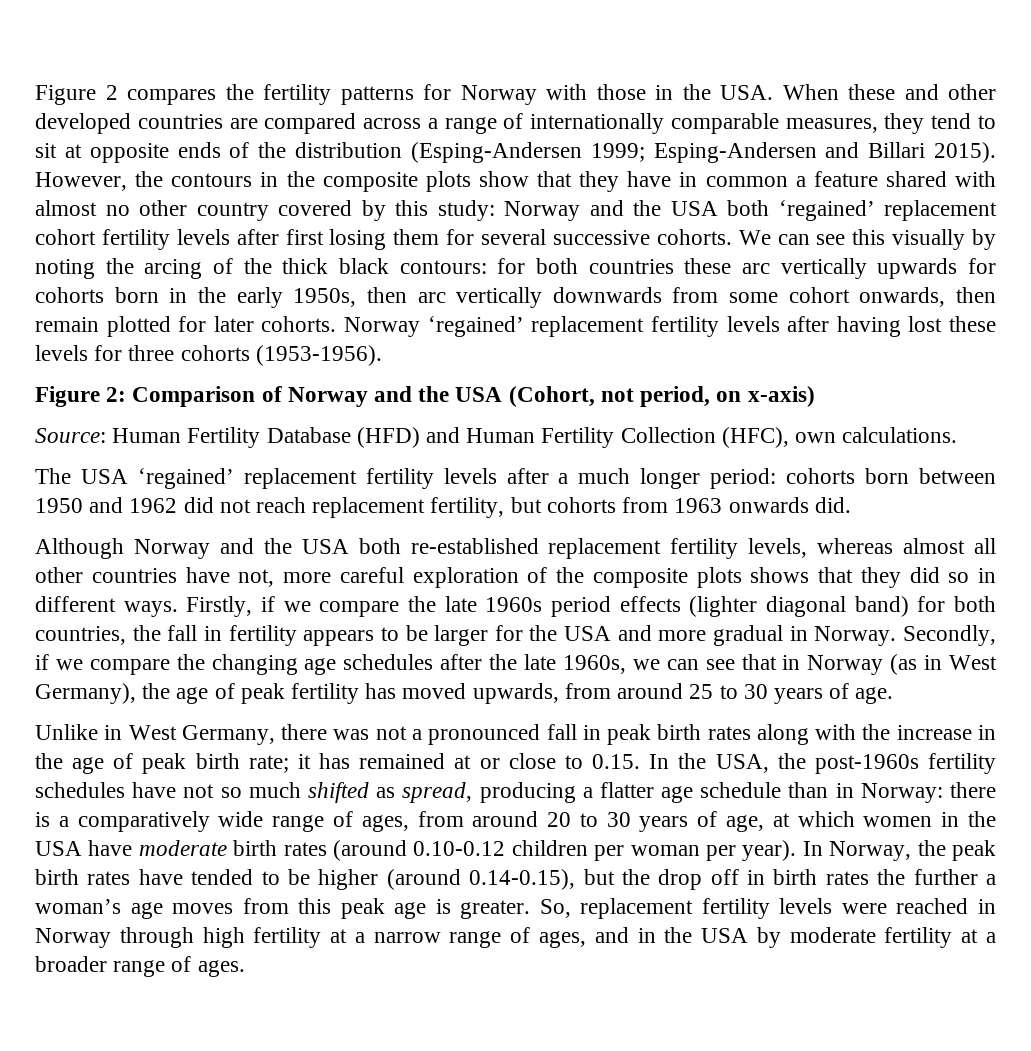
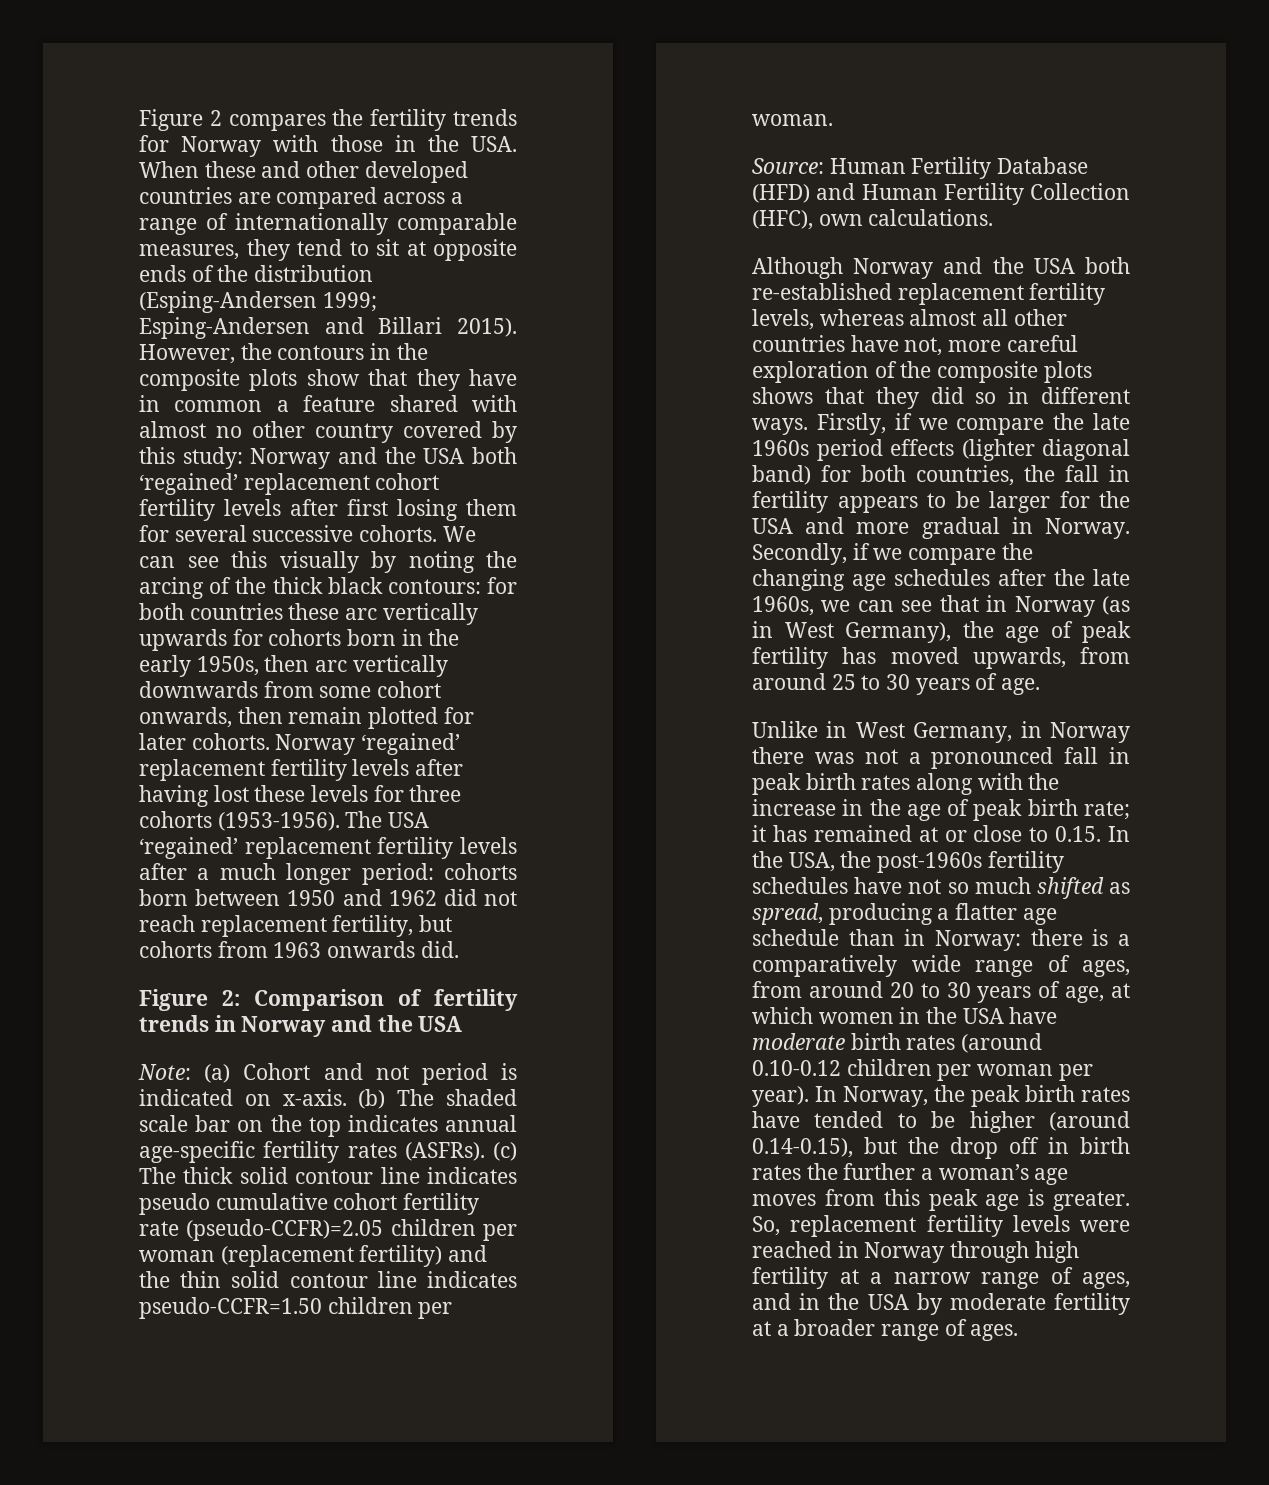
- Figure 2 compares the fertility patterns for Norway with those in the USA. When these and other developed countries are compared across a range of internationally comparable measures, they tend to sit at opposite ends of the distribution (Esping-Andersen 1999; Esping‐Andersen and Billari 2015).
+ Figure 2 compares the fertility trends for Norway with those in the USA. When these and other developed countries are compared across a range of internationally comparable measures, they tend to sit at opposite ends of the distribution (Esping-Andersen 1999; Esping‐Andersen and Billari 2015).
- Norway ‘regained’ replacement fertility levels after having lost these levels for three cohorts (1953-1956).
- Figure 2: Comparison of Norway and the USA (Cohort, not period, on x-axis)
- Source: Human Fertility Database (HFD) and Human Fertility Collection (HFC), own calculations.
- The USA ‘regained’ replacement fertility levels after a much longer period: cohorts born between 1950 and 1962 did not reach replacement fertility, but cohorts from 1963 onwards did.
+ Norway ‘regained’ replacement fertility levels after having lost these levels for three cohorts (1953-1956). The USA ‘regained’ replacement fertility levels after a much longer period: cohorts born between 1950 and 1962 did not reach replacement fertility, but cohorts from 1963 onwards did.
+ Figure 2: Comparison of fertility trends in Norway and the USA
+ Note: (a) Cohort and not period is indicated on x-axis. (b) The shaded scale bar on the top indicates annual age-specific fertility rates (ASFRs). (c) The thick solid contour line indicates pseudo cumulative cohort fertility rate (pseudo-CCFR)=2.05 children per woman (replacement fertility) and the thin solid contour line indicates pseudo-CCFR=1.50 children per woman.
+ Source: Human Fertility Database (HFD) and Human Fertility Collection (HFC), own calculations.
- Unlike in West Germany, there was not a pronounced fall in peak birth rates along with the increase in the age of peak birth rate;
+ Unlike in West Germany, in Norway there was not a pronounced fall in peak birth rates along with the increase in the age of peak birth rate;

